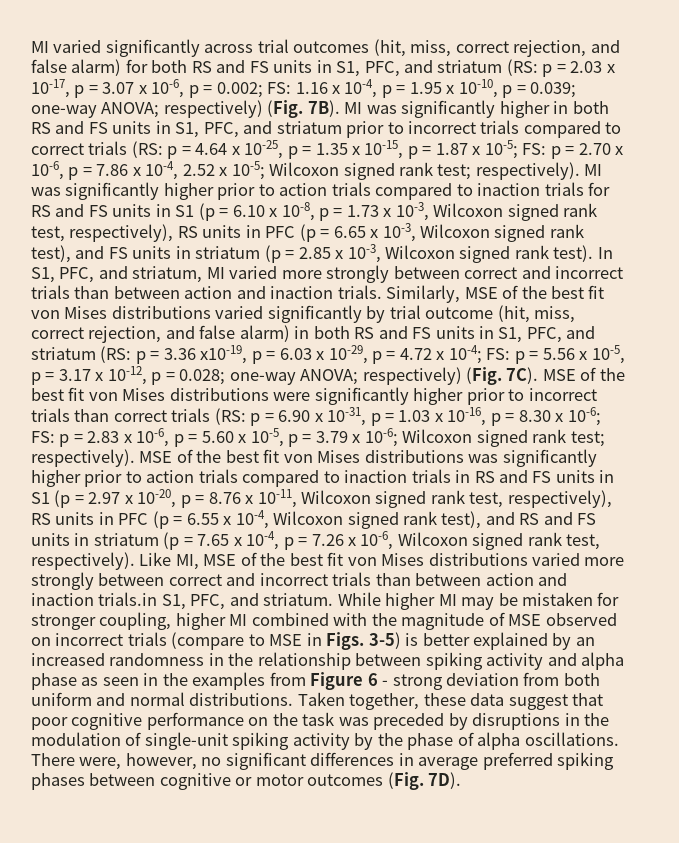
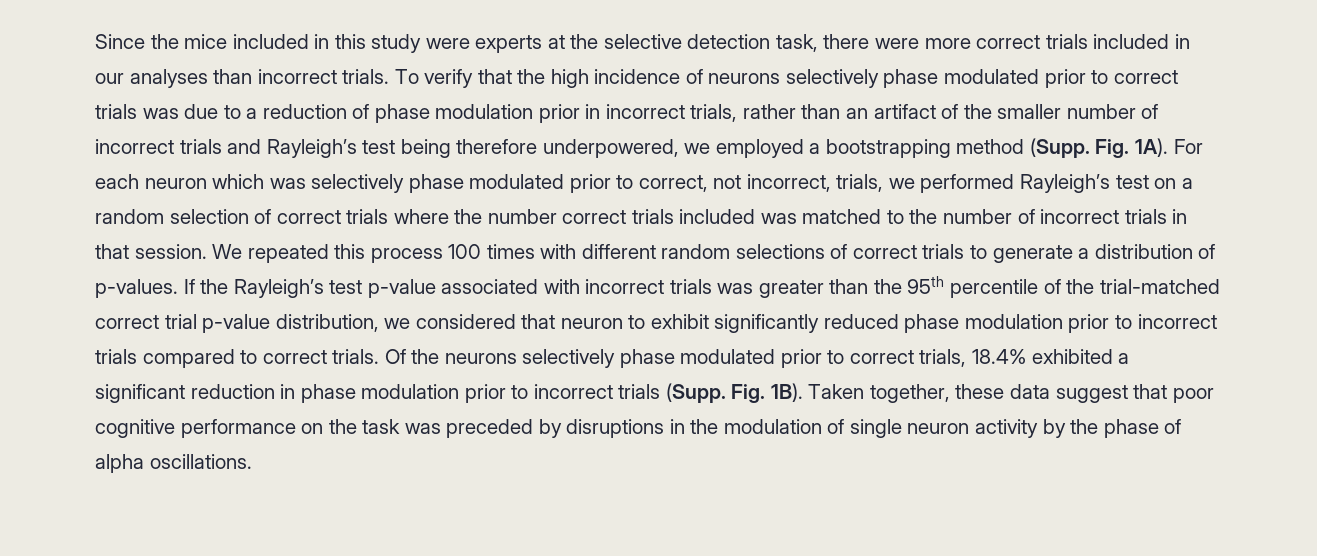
- MI varied significantly across trial outcomes (hit, miss, correct rejection, and false alarm) for both RS and FS units in S1, PFC, and striatum (RS: p = 2.03 x 10-17, p = 3.07 x 10-6, p = 0.002; FS: 1.16 x 10-4, p = 1.95 x 10-10, p = 0.039; one-way ANOVA; respectively) (Fig. 7B). MI was significantly higher in both RS and FS units in S1, PFC, and striatum prior to incorrect trials compared to correct trials (RS: p = 4.64 x 10-25, p = 1.35 x 10-15, p = 1.87 x 10-5; FS: p = 2.70 x 10-6, p = 7.86 x 10-4, 2.52 x 10-5; Wilcoxon signed rank test; respectively). MI was significantly higher prior to action trials compared to inaction trials for RS and FS units in S1 (p = 6.10 x 10-8, p = 1.73 x 10-3, Wilcoxon signed rank test, respectively), RS units in PFC (p = 6.65 x 10-3, Wilcoxon signed rank test), and FS units in striatum (p = 2.85 x 10-3, Wilcoxon signed rank test). In S1, PFC, and striatum, MI varied more strongly between correct and incorrect trials than between action and inaction trials. Similarly, MSE of the best fit von Mises distributions varied significantly by trial outcome (hit, miss, correct rejection, and false alarm) in both RS and FS units in S1, PFC, and striatum (RS: p = 3.36 x10-19, p = 6.03 x 10-29, p = 4.72 x 10-4; FS: p = 5.56 x 10-5, p = 3.17 x 10-12, p = 0.028; one-way ANOVA; respectively) (Fig. 7C). MSE of the best fit von Mises distributions were significantly higher prior to incorrect trials than correct trials (RS: p = 6.90 x 10-31, p = 1.03 x 10-16, p = 8.30 x 10-6; FS: p = 2.83 x 10-6, p = 5.60 x 10-5, p = 3.79 x 10-6; Wilcoxon signed rank test; respectively). MSE of the best fit von Mises distributions was significantly higher prior to action trials compared to inaction trials in RS and FS units in S1 (p = 2.97 x 10-20, p = 8.76 x 10-11, Wilcoxon signed rank test, respectively), RS units in PFC (p = 6.55 x 10-4, Wilcoxon signed rank test), and RS and FS units in striatum (p = 7.65 x 10-4, p = 7.26 x 10-6, Wilcoxon signed rank test, respectively). Like MI, MSE of the best fit von Mises distributions varied more strongly between correct and incorrect trials than between action and inaction trials.in S1, PFC, and striatum. While higher MI may be mistaken for stronger coupling, higher MI combined with the magnitude of MSE observed on incorrect trials (compare to MSE in Figs. 3-5) is better explained by an increased randomness in the relationship between spiking activity and alpha phase as seen in the examples from Figure 6 - strong deviation from both uniform and normal distributions.
+ Since the mice included in this study were experts at the selective detection task, there were more correct trials included in our analyses than incorrect trials. To verify that the high incidence of neurons selectively phase modulated prior to correct trials was due to a reduction of phase modulation prior in incorrect trials, rather than an artifact of the smaller number of incorrect trials and Rayleigh’s test being therefore underpowered, we employed a bootstrapping method (Supp. Fig. 1A). For each neuron which was selectively phase modulated prior to correct, not incorrect, trials, we performed Rayleigh’s test on a random selection of correct trials where the number correct trials included was matched to the number of incorrect trials in that session. We repeated this process 100 times with different random selections of correct trials to generate a distribution of p-values. If the Rayleigh’s test p-value associated with incorrect trials was greater than the 95th percentile of the trial-matched correct trial p-value distribution, we considered that neuron to exhibit significantly reduced phase modulation prior to incorrect trials compared to correct trials. Of the neurons selectively phase modulated prior to correct trials, 18.4% exhibited a significant reduction in phase modulation prior to incorrect trials (Supp. Fig. 1B).
- Taken together, these data suggest that poor cognitive performance on the task was preceded by disruptions in the modulation of single-unit spiking activity by the phase of alpha oscillations. There were, however, no significant differences in average preferred spiking phases between cognitive or motor outcomes (Fig. 7D).
+ Taken together, these data suggest that poor cognitive performance on the task was preceded by disruptions in the modulation of single neuron activity by the phase of alpha oscillations.

